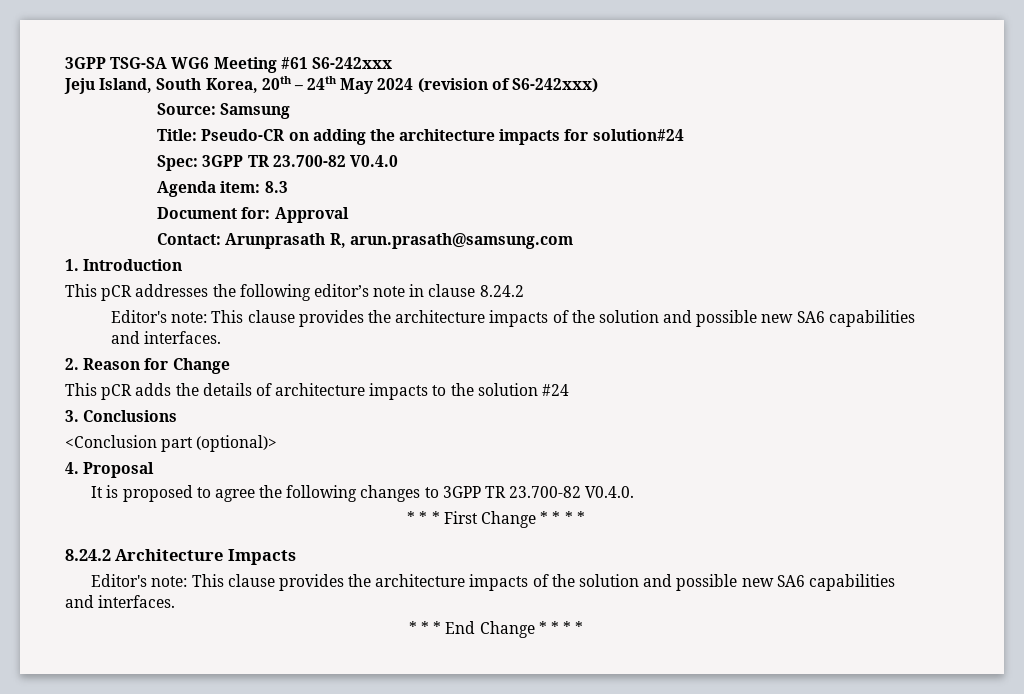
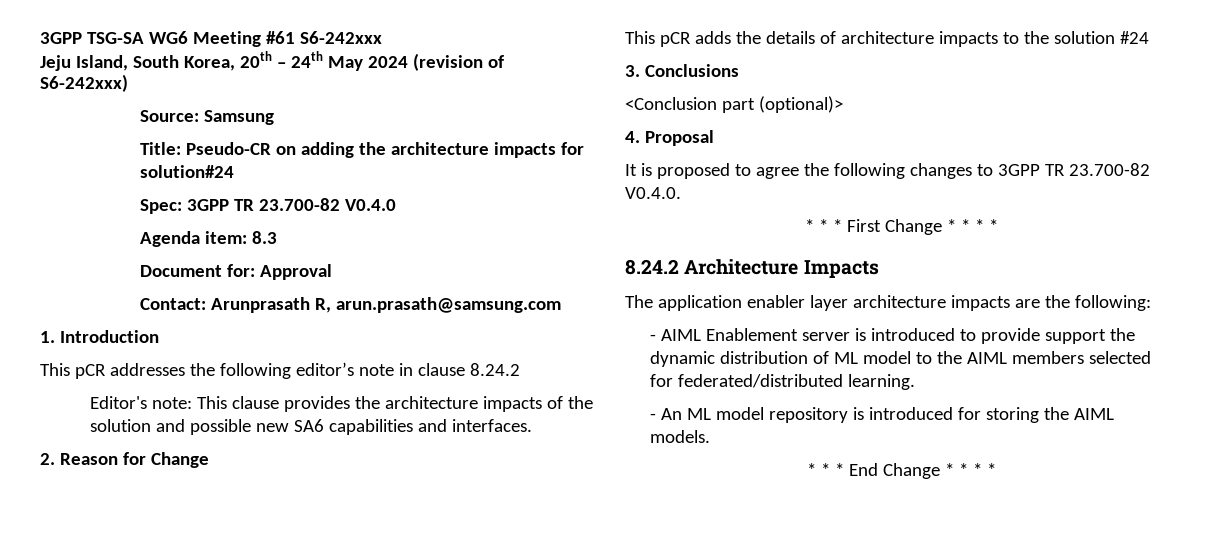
  8.24.2 Architecture Impacts
- Editor's note: This clause provides the architecture impacts of the solution and possible new SA6 capabilities and interfaces.
+ The application enabler layer architecture impacts are the following:
+ - AIML Enablement server is introduced to provide support the dynamic distribution of ML model to the AIML members selected for federated/distributed learning.
+ - An ML model repository is introduced for storing the AIML models.

